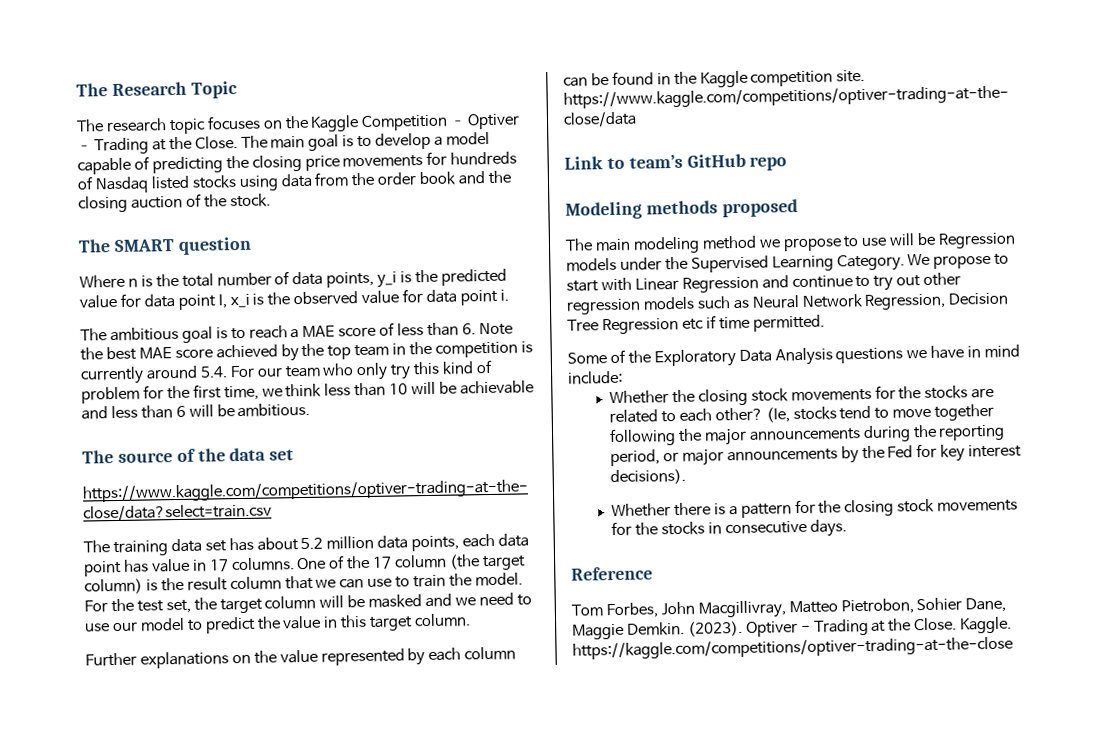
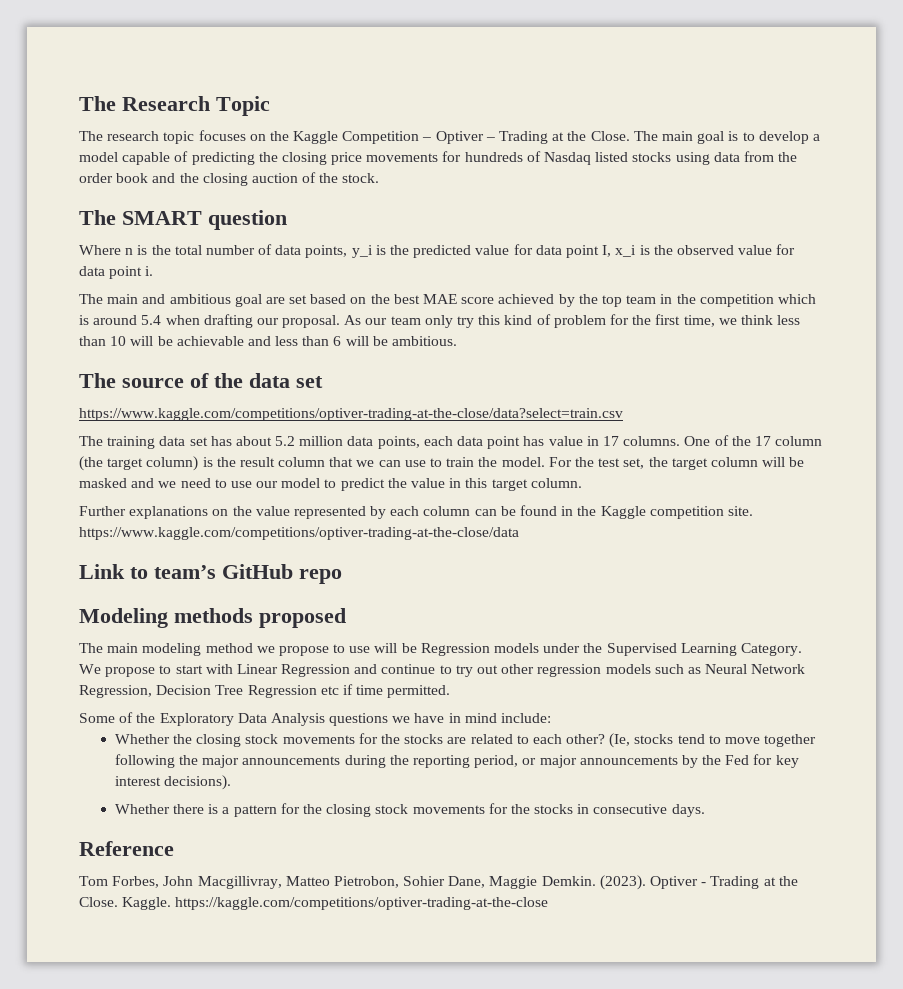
- The ambitious goal is to reach a MAE score of less than 6. Note the best MAE score achieved by the top team in the competition is currently around 5.4. For our team who only try this kind of problem for the first time, we think less than 10 will be achievable and less than 6 will be ambitious.
+ The main and ambitious goal are set based on the best MAE score achieved by the top team in the competition which is around 5.4 when drafting our proposal. As our team only try this kind of problem for the first time, we think less than 10 will be achievable and less than 6 will be ambitious.

